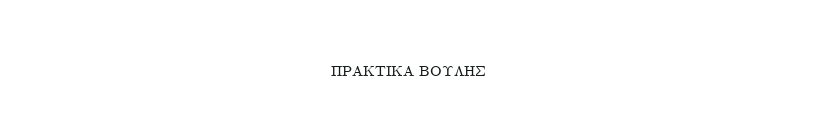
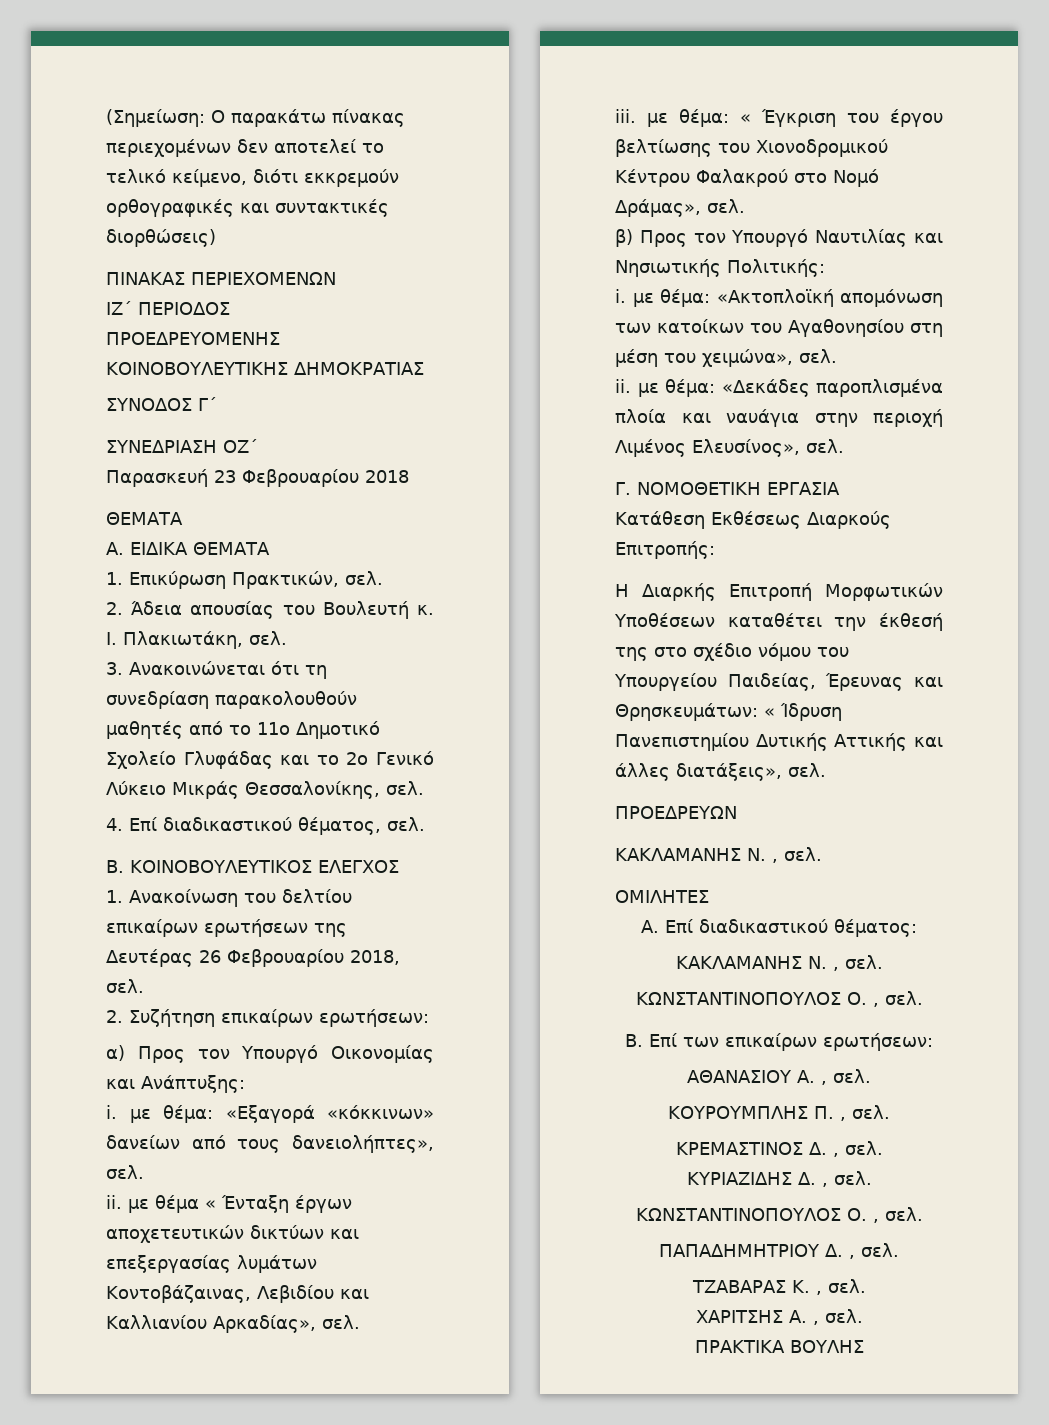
+ (Σημείωση: Ο παρακάτω πίνακας περιεχομένων δεν αποτελεί το τελικό κείμενο, διότι εκκρεμούν ορθογραφικές και συντακτικές διορθώσεις)
+ ΠΙΝΑΚΑΣ ΠΕΡΙΕΧΟΜΕΝΩΝ
+ ΙΖ΄ ΠΕΡΙΟΔΟΣ
+ ΠΡΟΕΔΡΕΥΟΜΕΝΗΣ ΚΟΙΝΟΒΟΥΛΕΥΤΙΚΗΣ ΔΗΜΟΚΡΑΤΙΑΣ
+ ΣΥΝΟΔΟΣ Γ΄
+ ΣΥΝΕΔΡΙΑΣΗ ΟΖ΄
+ Παρασκευή 23 Φεβρουαρίου 2018
+ ΘΕΜΑΤΑ
+ Α. ΕΙΔΙΚΑ ΘΕΜΑΤΑ
+ 1. Επικύρωση Πρακτικών, σελ.
+ 2. Άδεια απουσίας του Βουλευτή κ. Ι. Πλακιωτάκη, σελ.
+ 3. Ανακοινώνεται ότι τη συνεδρίαση παρακολουθούν μαθητές από το 11ο Δημοτικό Σχολείο Γλυφάδας και το 2ο Γενικό Λύκειο Μικράς Θεσσαλονίκης, σελ.
+ 4. Επί διαδικαστικού θέματος, σελ.
+ Β. ΚΟΙΝΟΒΟΥΛΕΥΤΙΚΟΣ ΕΛΕΓΧΟΣ
+ 1. Ανακοίνωση του δελτίου επικαίρων ερωτήσεων της Δευτέρας 26 Φεβρουαρίου 2018, σελ.
+ 2. Συζήτηση επικαίρων ερωτήσεων:
+ α) Προς τον Υπουργό Οικονομίας και Ανάπτυξης:
+ i. με θέμα: «Εξαγορά «κόκκινων» δανείων από τους δανειολήπτες», σελ.
+ ii. με θέμα « Ένταξη έργων αποχετευτικών δικτύων και επεξεργασίας λυμάτων Κοντοβάζαινας, Λεβιδίου και Καλλιανίου Αρκαδίας», σελ.
+ iii. με θέμα: « Έγκριση του έργου βελτίωσης του Χιονοδρομικού Κέντρου Φαλακρού στο Νομό Δράμας», σελ.
+ β) Προς τον Υπουργό Ναυτιλίας και Νησιωτικής Πολιτικής:
+ i. με θέμα: «Ακτοπλοϊκή απομόνωση των κατοίκων του Αγαθονησίου στη μέση του χειμώνα», σελ.
+ ii. με θέμα: «Δεκάδες παροπλισμένα πλοία και ναυάγια στην περιοχή Λιμένος Ελευσίνος», σελ.
+ Γ. ΝΟΜΟΘΕΤΙΚΗ ΕΡΓΑΣΙΑ
+ Κατάθεση Εκθέσεως Διαρκούς Επιτροπής:
+ Η Διαρκής Επιτροπή Μορφωτικών Υποθέσεων καταθέτει την έκθεσή της στο σχέδιο νόμου του Υπουργείου Παιδείας, Έρευνας και Θρησκευμάτων: « Ίδρυση Πανεπιστημίου Δυτικής Αττικής και άλλες διατάξεις», σελ.
+ ΠΡΟΕΔΡΕΥΩΝ
+ ΚΑΚΛΑΜΑΝΗΣ Ν. , σελ.
+ ΟΜΙΛΗΤΕΣ
+ Α. Επί διαδικαστικού θέματος:
+ ΚΑΚΛΑΜΑΝΗΣ Ν. , σελ.
+ ΚΩΝΣΤΑΝΤΙΝΟΠΟΥΛΟΣ Ο. , σελ.
+ Β. Επί των επικαίρων ερωτήσεων:
+ ΑΘΑΝΑΣΙΟΥ Α. , σελ.
+ ΚΟΥΡΟΥΜΠΛΗΣ Π. , σελ.
+ ΚΡΕΜΑΣΤΙΝΟΣ Δ. , σελ.
+ ΚΥΡΙΑΖΙΔΗΣ Δ. , σελ.
+ ΚΩΝΣΤΑΝΤΙΝΟΠΟΥΛΟΣ Ο. , σελ.
+ ΠΑΠΑΔΗΜΗΤΡΙΟΥ Δ. , σελ.
+ ΤΖΑΒΑΡΑΣ Κ. , σελ.
+ ΧΑΡΙΤΣΗΣ Α. , σελ.

